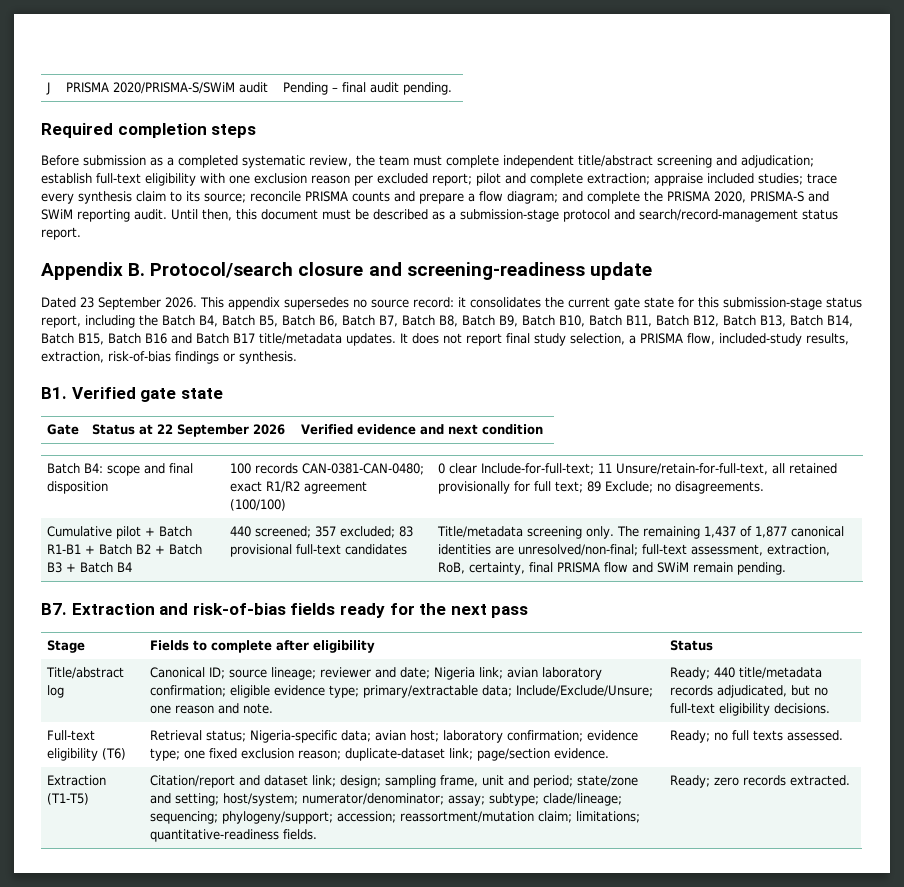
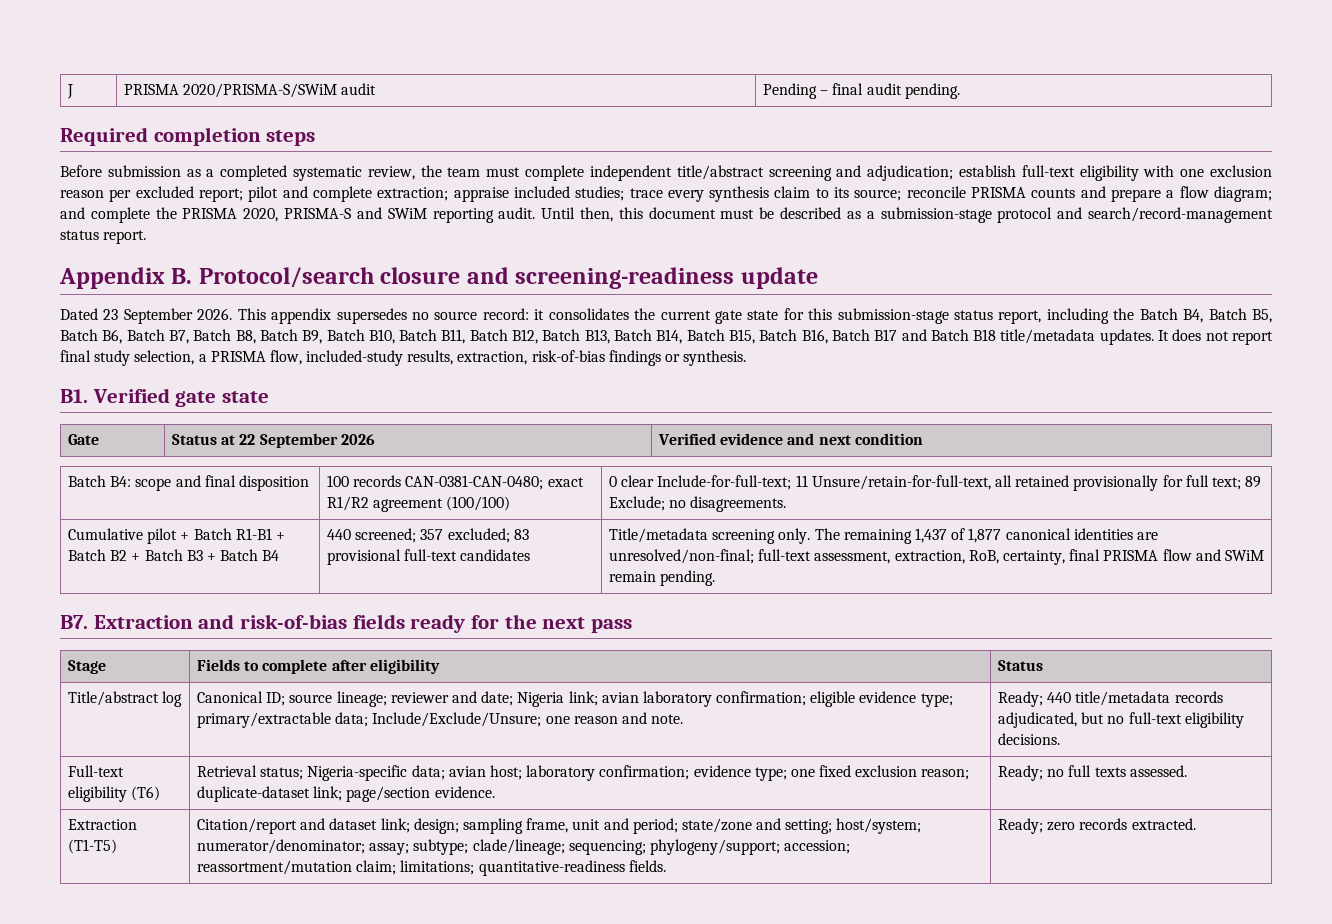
- This appendix supersedes no source record: it consolidates the current gate state for this submission-stage status report, including the Batch B4, Batch B5, Batch B6, Batch B7, Batch B8, Batch B9, Batch B10, Batch B11, Batch B12, Batch B13, Batch B14, Batch B15, Batch B16 and Batch B17 title/metadata updates.
+ This appendix supersedes no source record: it consolidates the current gate state for this submission-stage status report, including the Batch B4, Batch B5, Batch B6, Batch B7, Batch B8, Batch B9, Batch B10, Batch B11, Batch B12, Batch B13, Batch B14, Batch B15, Batch B16, Batch B17 and Batch B18 title/metadata updates.

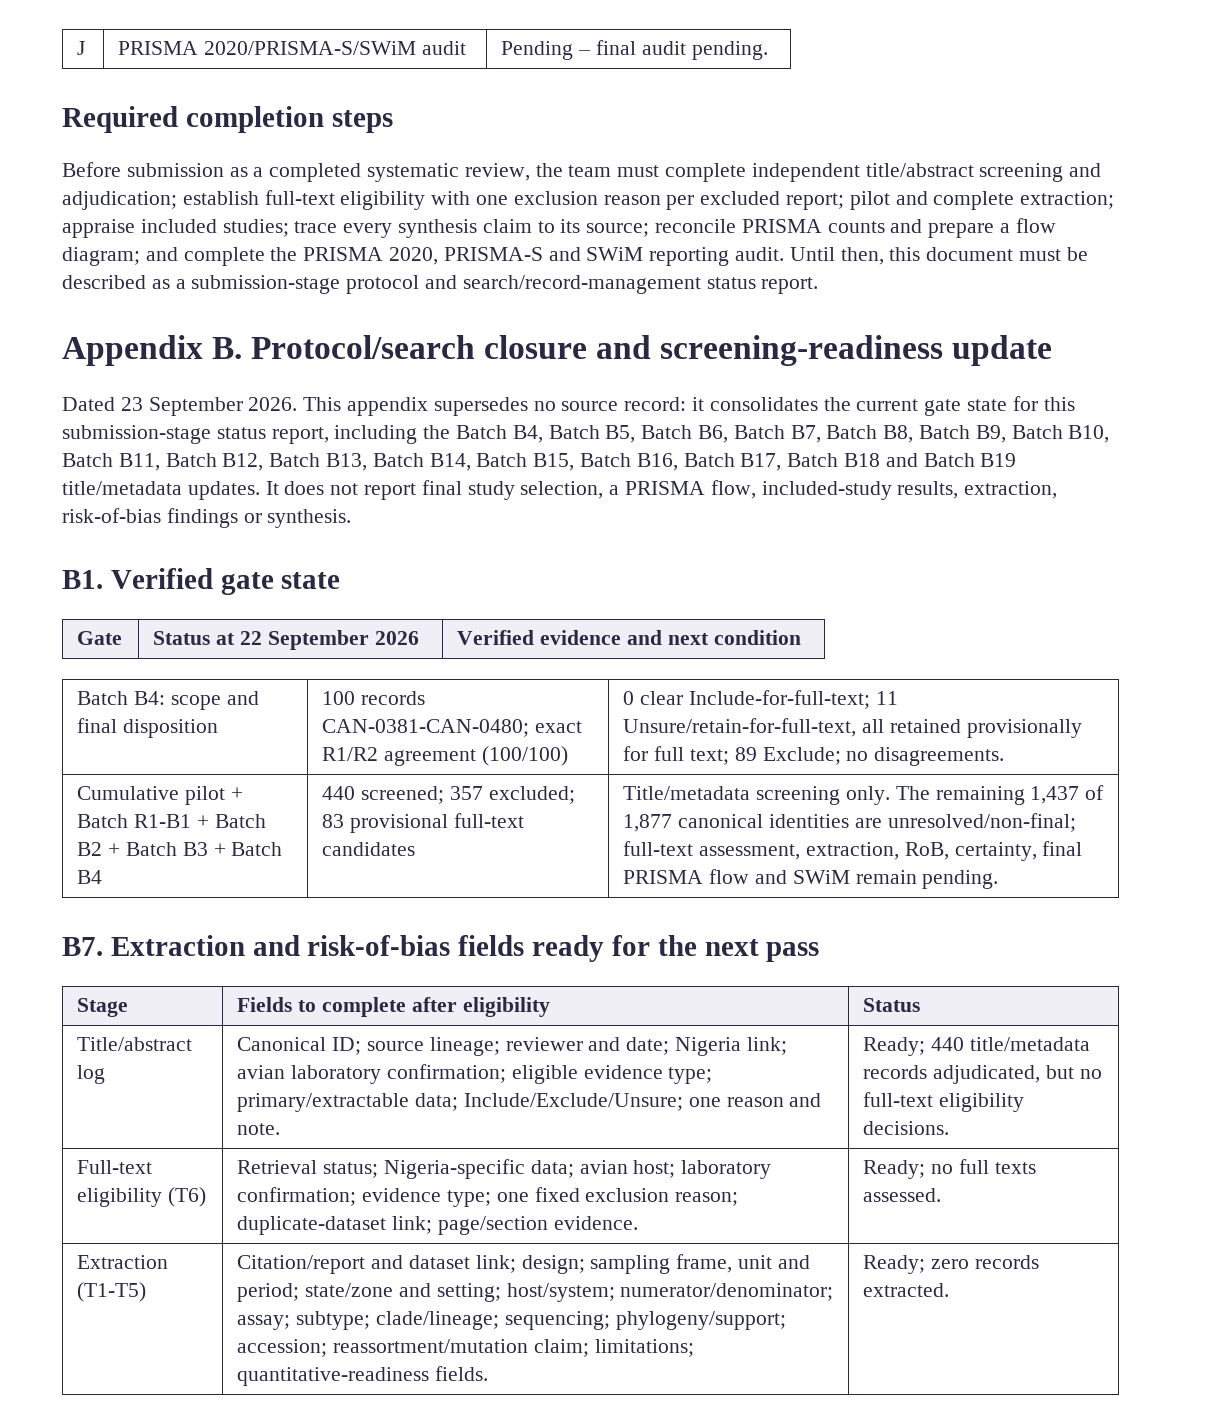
- This appendix supersedes no source record: it consolidates the current gate state for this submission-stage status report, including the Batch B4, Batch B5, Batch B6, Batch B7, Batch B8, Batch B9, Batch B10, Batch B11, Batch B12, Batch B13, Batch B14, Batch B15, Batch B16, Batch B17 and Batch B18 title/metadata updates.
+ This appendix supersedes no source record: it consolidates the current gate state for this submission-stage status report, including the Batch B4, Batch B5, Batch B6, Batch B7, Batch B8, Batch B9, Batch B10, Batch B11, Batch B12, Batch B13, Batch B14, Batch B15, Batch B16, Batch B17, Batch B18 and Batch B19 title/metadata updates.

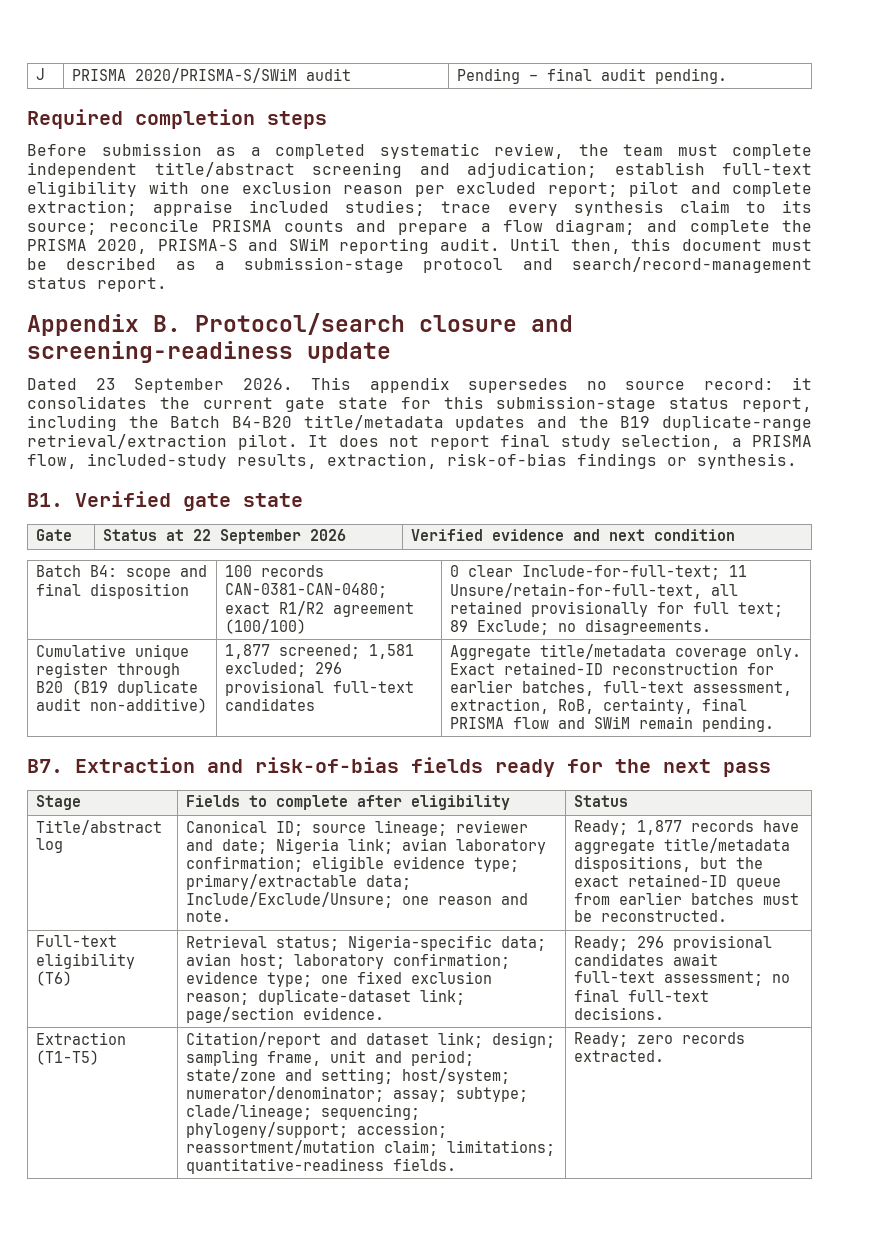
- This appendix supersedes no source record: it consolidates the current gate state for this submission-stage status report, including the Batch B4, Batch B5, Batch B6, Batch B7, Batch B8, Batch B9, Batch B10, Batch B11, Batch B12, Batch B13, Batch B14, Batch B15, Batch B16, Batch B17, Batch B18 and Batch B19 title/metadata updates.
+ This appendix supersedes no source record: it consolidates the current gate state for this submission-stage status report, including the Batch B4-B20 title/metadata updates and the B19 duplicate-range retrieval/extraction pilot.
- Cumulative pilot + Batch R1-B1 + Batch B2 + Batch B3 + Batch B4 | 440 screened; 357 excluded; 83 provisional full-text candidates | Title/metadata screening only. The remaining 1,437 of 1,877 canonical identities are unresolved/non-final; full-text assessment, extraction, RoB, certainty, final PRISMA flow and SWiM remain pending.
+ Cumulative unique register through B20 (B19 duplicate audit non-additive) | 1,877 screened; 1,581 excluded; 296 provisional full-text candidates | Aggregate title/metadata coverage only. Exact retained-ID reconstruction for earlier batches, full-text assessment, extraction, RoB, certainty, final PRISMA flow and SWiM remain pending.
- Ready; 440 title/metadata records adjudicated, but no full-text eligibility decisions.
+ Ready; 1,877 records have aggregate title/metadata dispositions, but the exact retained-ID queue from earlier batches must be reconstructed.
- Full-text eligibility (T6) | Retrieval status; Nigeria-specific data; avian host; laboratory confirmation; evidence type; one fixed exclusion reason; duplicate-dataset link; page/section evidence. | Ready; no full texts assessed.
+ Full-text eligibility (T6) | Retrieval status; Nigeria-specific data; avian host; laboratory confirmation; evidence type; one fixed exclusion reason; duplicate-dataset link; page/section evidence. | Ready; 296 provisional candidates await full-text assessment; no final full-text decisions.

